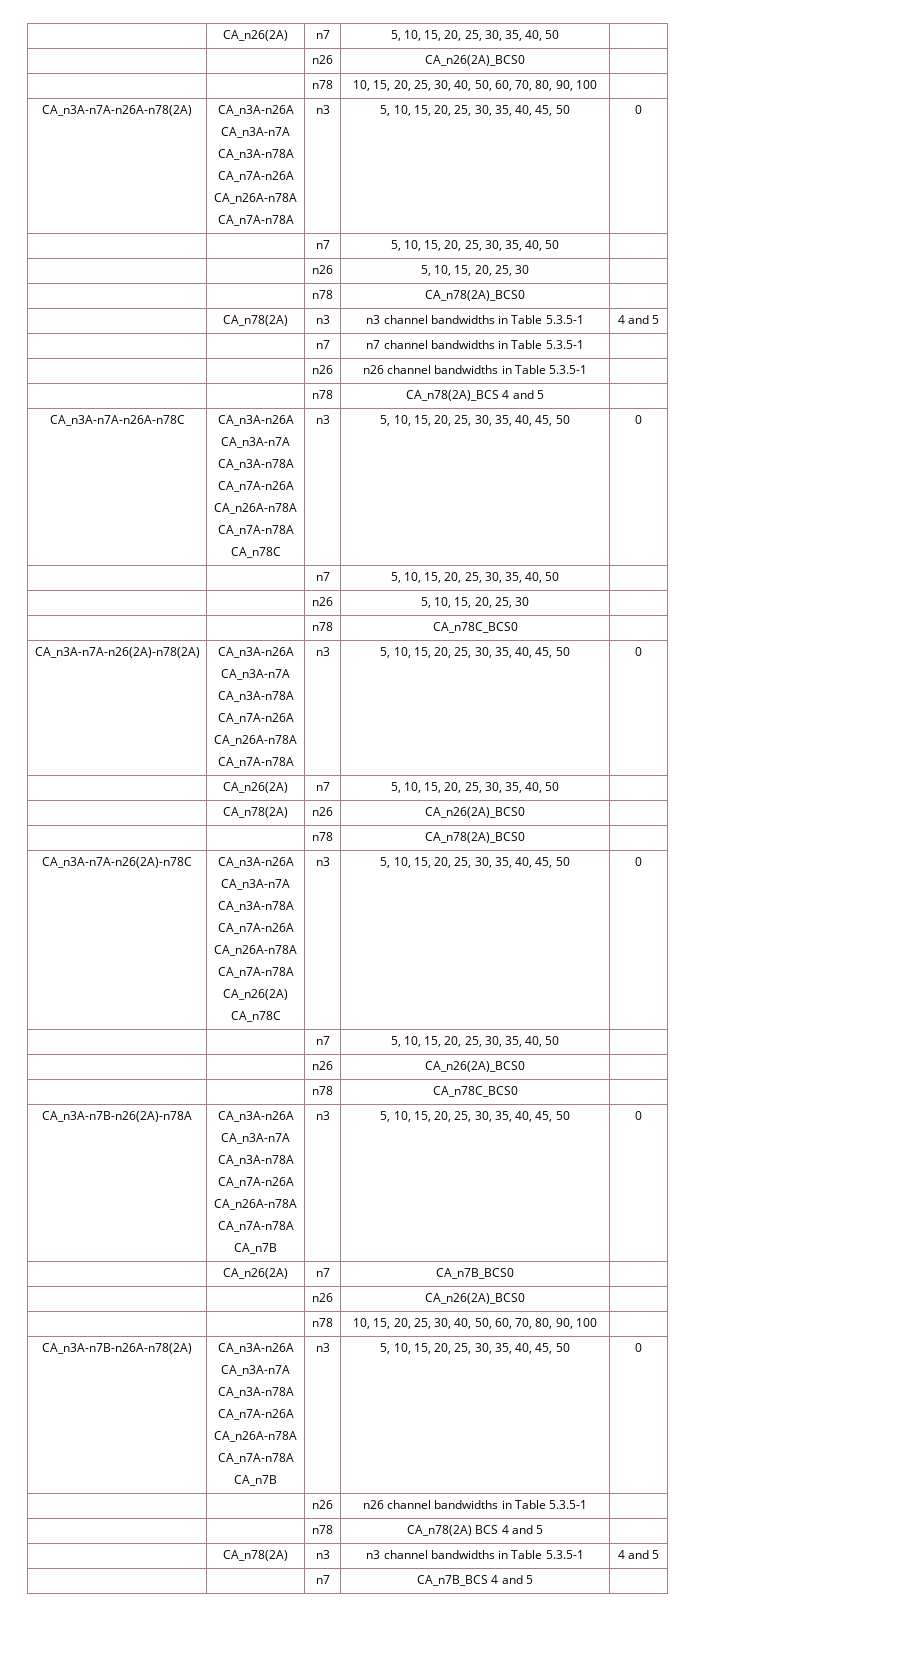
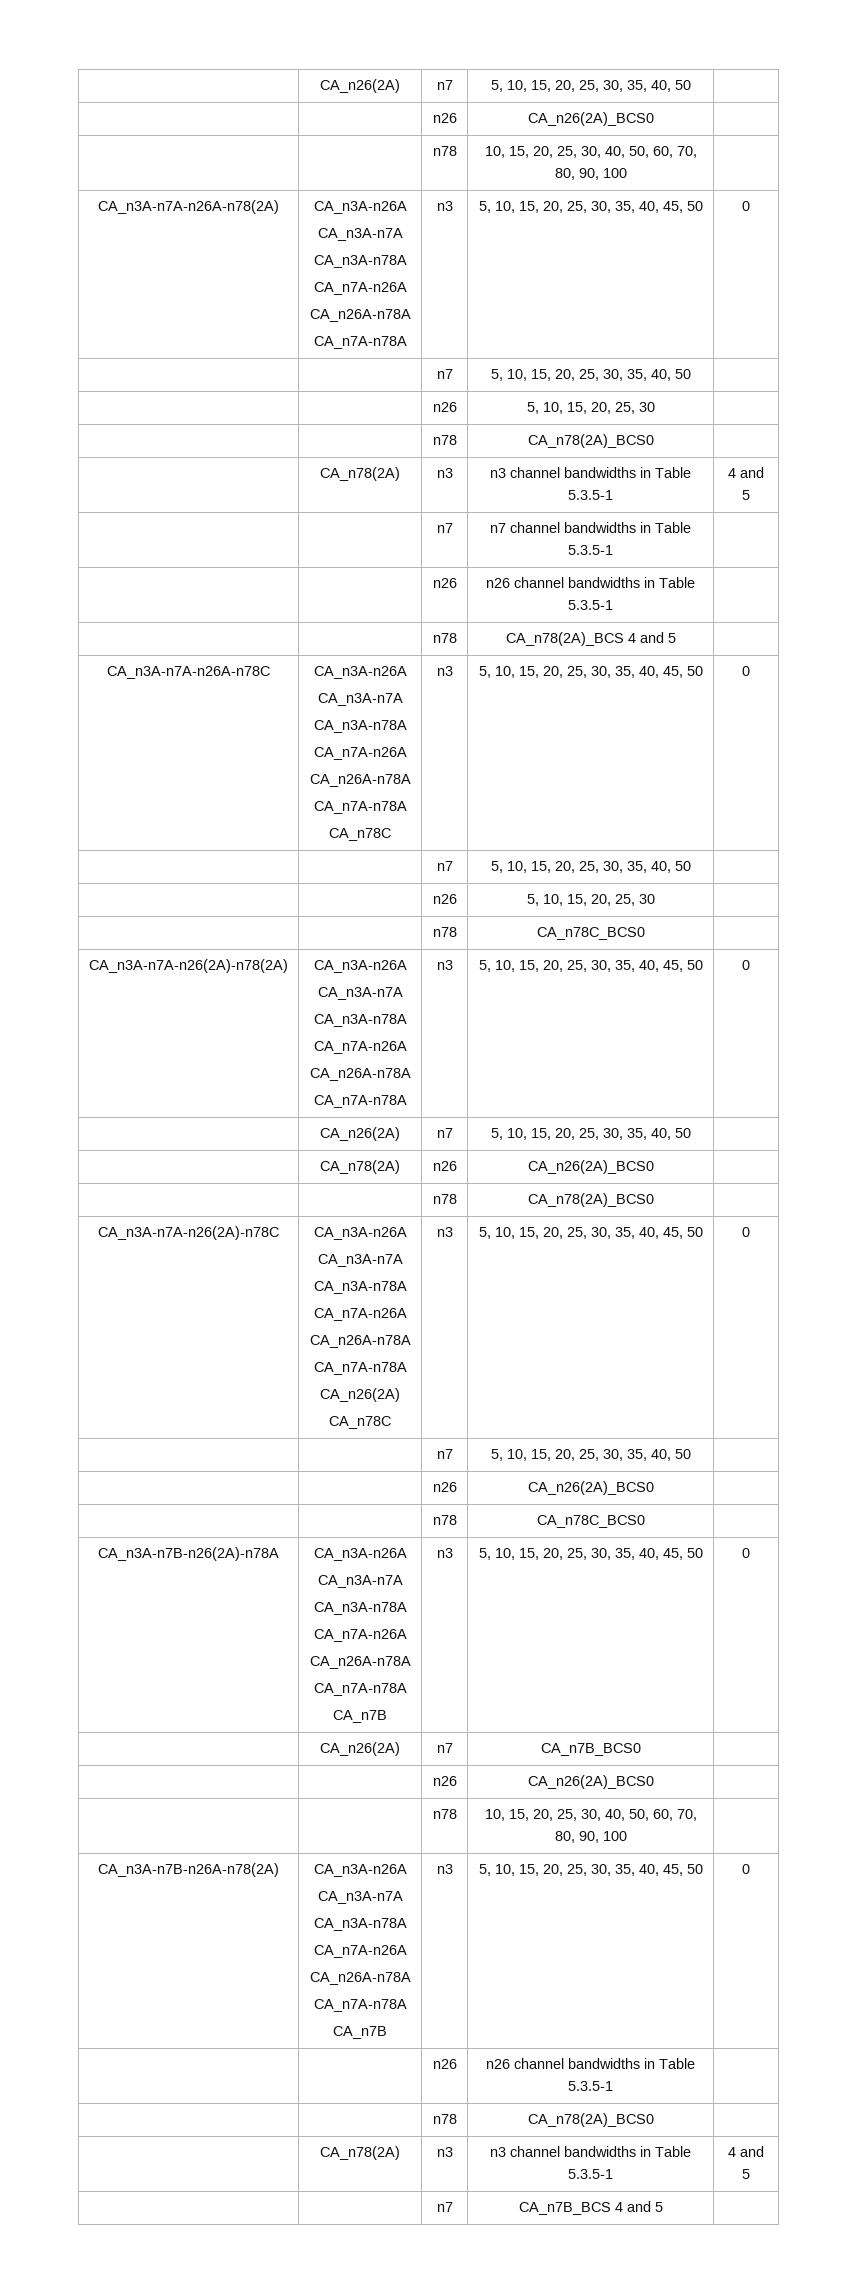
  CA_n3A-n7B-n26A-n78(2A) | CA_n3A-n26A
  CA_n3A-n7A
  CA_n3A-n78A
  CA_n7A-n26A
  CA_n26A-n78A
  CA_n7A-n78A
  CA_n7B | n3 | 5, 10, 15, 20, 25, 30, 35, 40, 45, 50 | 0
  | | n26 | n26 channel bandwidths in Table 5.3.5-1 |
- | | n78 | CA_n78(2A) BCS 4 and 5 |
+ | | n78 | CA_n78(2A)_BCS0 |

